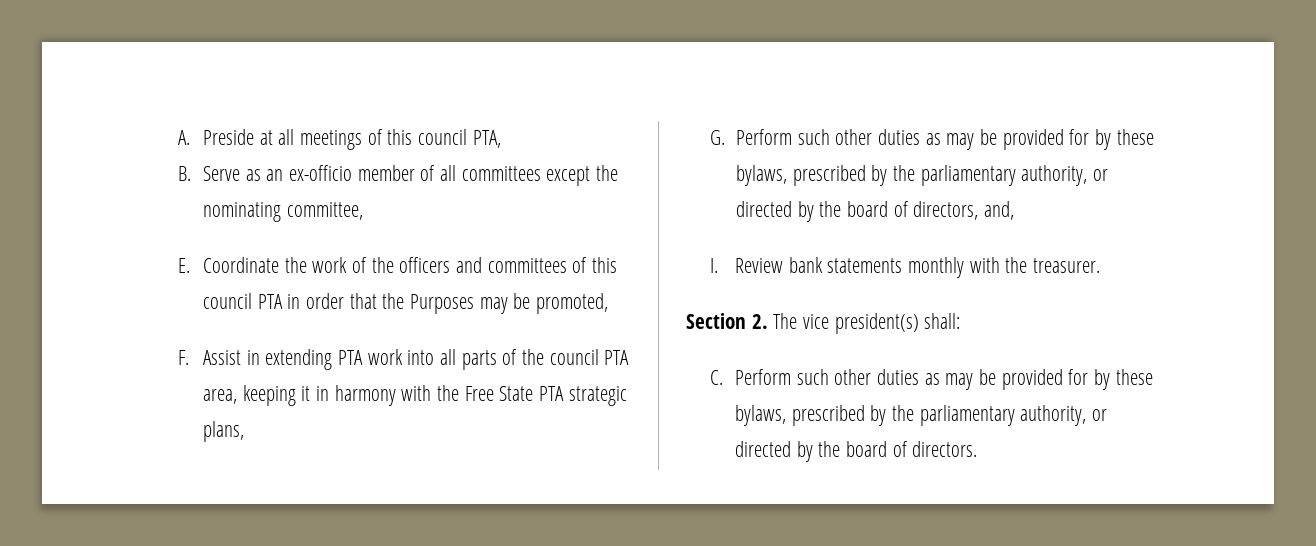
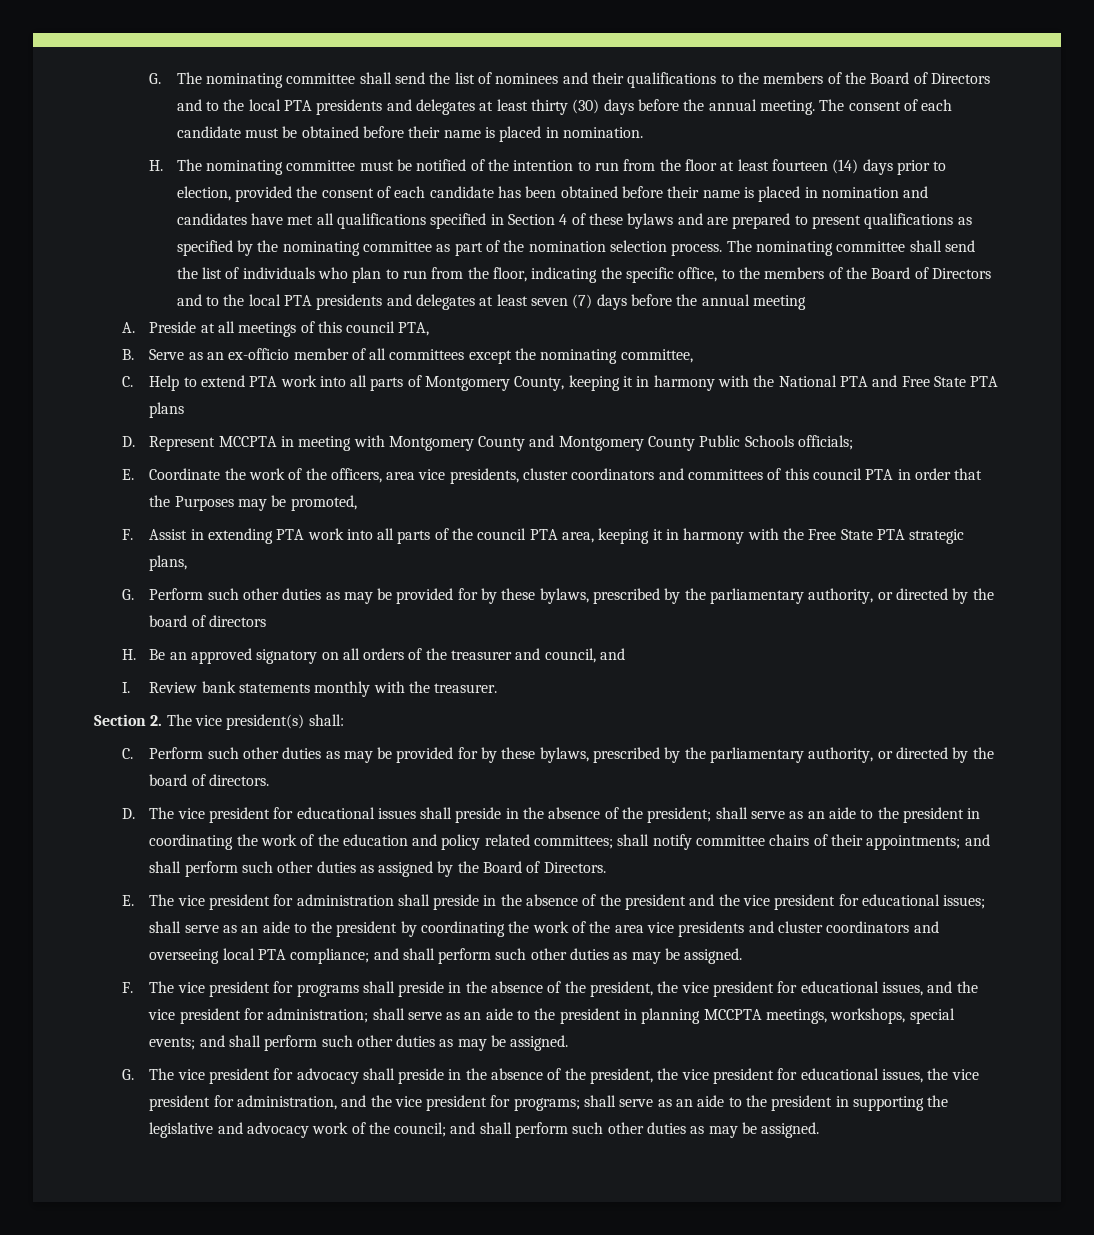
+ G. The nominating committee shall send the list of nominees and their qualifications to the members of the Board of Directors and to the local PTA presidents and delegates at least thirty (30) days before the annual meeting. The consent of each candidate must be obtained before their name is placed in nomination.
+ H. The nominating committee must be notified of the intention to run from the floor at least fourteen (14) days prior to election, provided the consent of each candidate has been obtained before their name is placed in nomination and candidates have met all qualifications specified in Section 4 of these bylaws and are prepared to present qualifications as specified by the nominating committee as part of the nomination selection process. The nominating committee shall send the list of individuals who plan to run from the floor, indicating the specific office, to the members of the Board of Directors and to the local PTA presidents and delegates at least seven (7) days before the annual meeting
+ C. Help to extend PTA work into all parts of Montgomery County, keeping it in harmony with the National PTA and Free State PTA plans
+ D. Represent MCCPTA in meeting with Montgomery County and Montgomery County Public Schools officials;
- E. Coordinate the work of the officers and committees of this council PTA in order that the Purposes may be promoted,
+ E. Coordinate the work of the officers, area vice presidents, cluster coordinators and committees of this council PTA in order that the Purposes may be promoted,
- G. Perform such other duties as may be provided for by these bylaws, prescribed by the parliamentary authority, or directed by the board of directors, and,
+ G. Perform such other duties as may be provided for by these bylaws, prescribed by the parliamentary authority, or directed by the board of directors
+ H. Be an approved signatory on all orders of the treasurer and council, and
+ D. The vice president for educational issues shall preside in the absence of the president; shall serve as an aide to the president in coordinating the work of the education and policy related committees; shall notify committee chairs of their appointments; and shall perform such other duties as assigned by the Board of Directors.
+ E. The vice president for administration shall preside in the absence of the president and the vice president for educational issues; shall serve as an aide to the president by coordinating the work of the area vice presidents and cluster coordinators and overseeing local PTA compliance; and shall perform such other duties as may be assigned.
+ F. The vice president for programs shall preside in the absence of the president, the vice president for educational issues, and the vice president for administration; shall serve as an aide to the president in planning MCCPTA meetings, workshops, special events; and shall perform such other duties as may be assigned.
+ G. The vice president for advocacy shall preside in the absence of the president, the vice president for educational issues, the vice president for administration, and the vice president for programs; shall serve as an aide to the president in supporting the legislative and advocacy work of the council; and shall perform such other duties as may be assigned.

